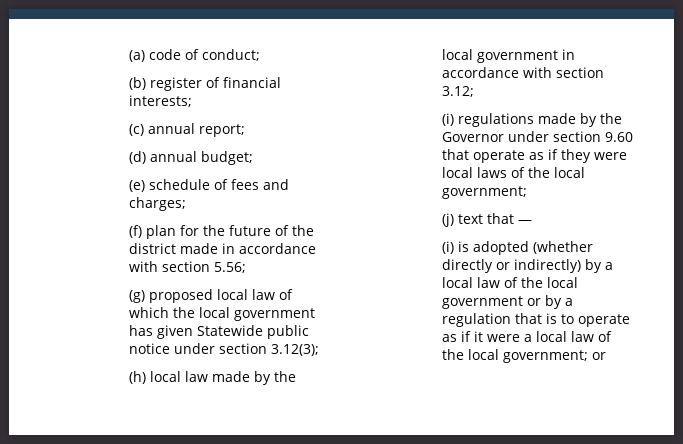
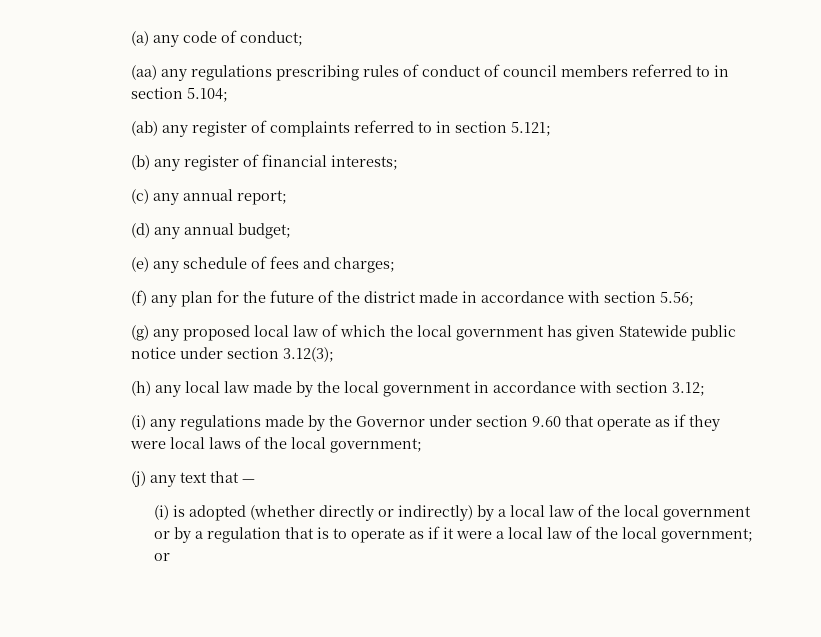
- (a) code of conduct;
+ (a) any code of conduct;
+ (aa) any regulations prescribing rules of conduct of council members referred to in section 5.104;
+ (ab) any register of complaints referred to in section 5.121;
- (b) register of financial interests;
+ (b) any register of financial interests;
- (c) annual report;
+ (c) any annual report;
- (d) annual budget;
+ (d) any annual budget;
- (e) schedule of fees and charges;
+ (e) any schedule of fees and charges;
- (f) plan for the future of the district made in accordance with section 5.56;
+ (f) any plan for the future of the district made in accordance with section 5.56;
- (g) proposed local law of which the local government has given Statewide public notice under section 3.12(3);
+ (g) any proposed local law of which the local government has given Statewide public notice under section 3.12(3);
- (h) local law made by the local government in accordance with section 3.12;
+ (h) any local law made by the local government in accordance with section 3.12;
- (i) regulations made by the Governor under section 9.60 that operate as if they were local laws of the local government;
+ (i) any regulations made by the Governor under section 9.60 that operate as if they were local laws of the local government;
- (j) text that —
+ (j) any text that —

